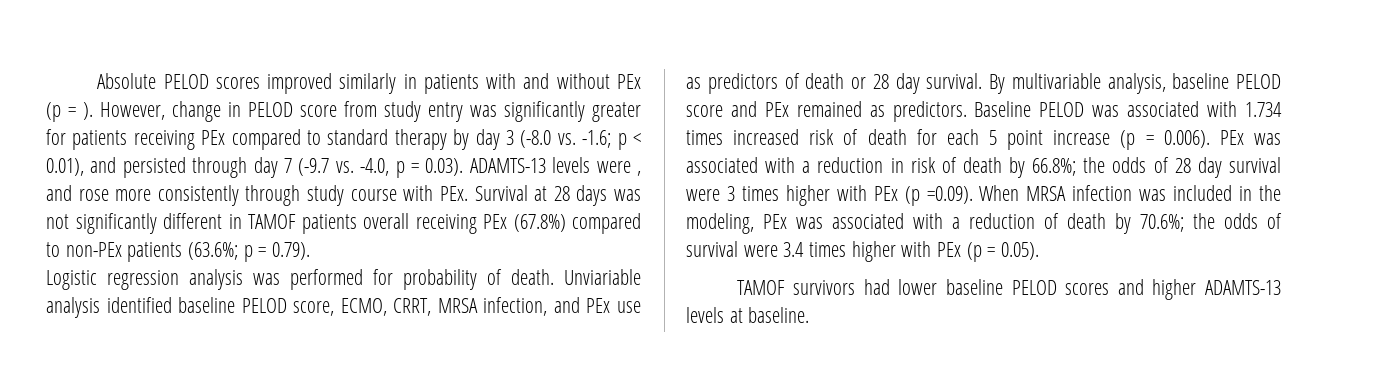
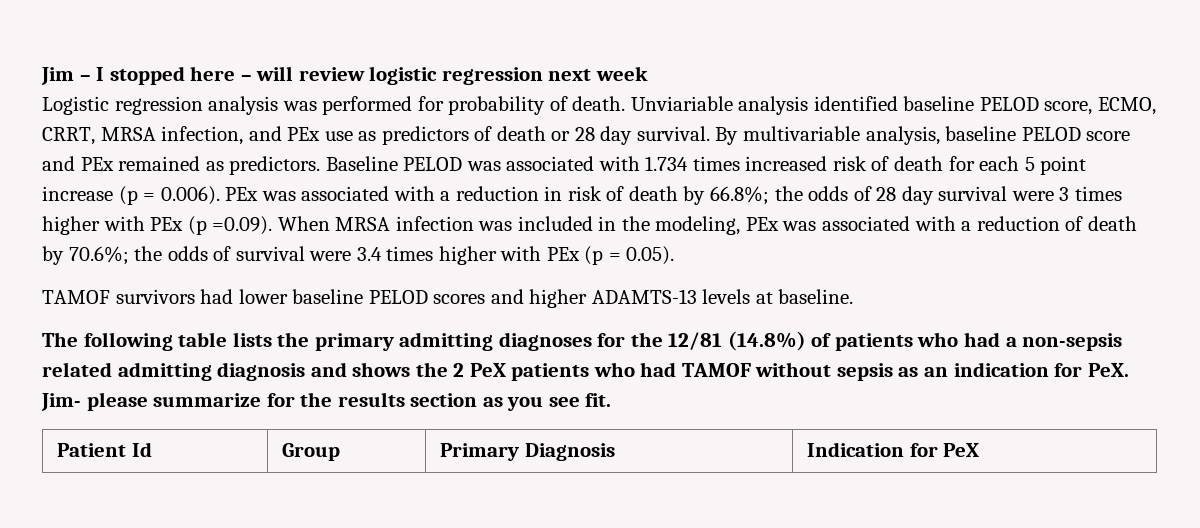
- Absolute PELOD scores improved similarly in patients with and without PEx (p = ). However, change in PELOD score from study entry was significantly greater for patients receiving PEx compared to standard therapy by day 3 (-8.0 vs. -1.6; p < 0.01), and persisted through day 7 (-9.7 vs. -4.0, p = 0.03). ADAMTS-13 levels were , and rose more consistently through study course with PEx. Survival at 28 days was not significantly different in TAMOF patients overall receiving PEx (67.8%) compared to non-PEx patients (63.6%; p = 0.79).
+ Jim – I stopped here – will review logistic regression next week
+ The following table lists the primary admitting diagnoses for the 12/81 (14.8%) of patients who had a non-sepsis related admitting diagnosis and shows the 2 PeX patients who had TAMOF without sepsis as an indication for PeX. Jim- please summarize for the results section as you see fit.
+ Patient Id | Group | Primary Diagnosis | Indication for PeX

